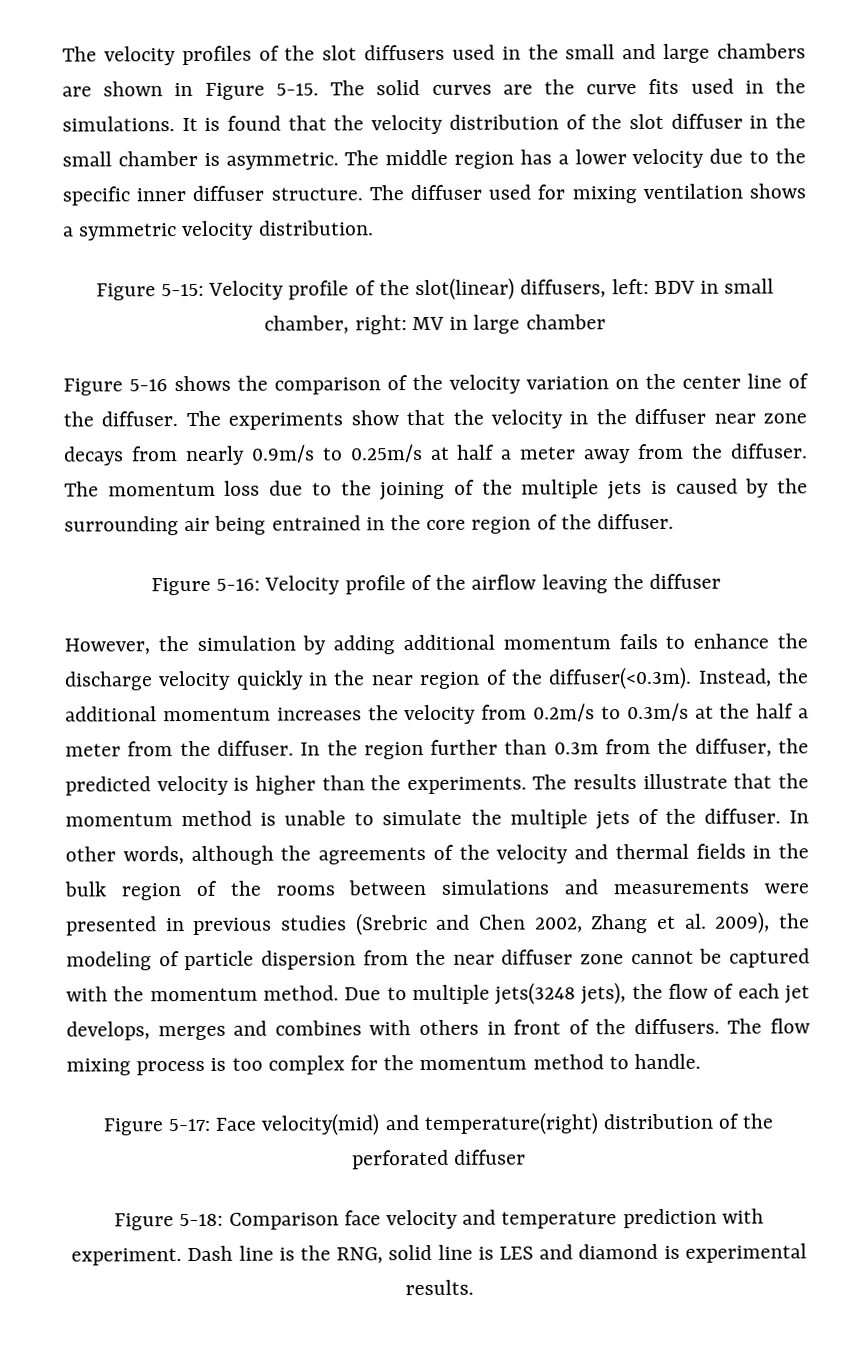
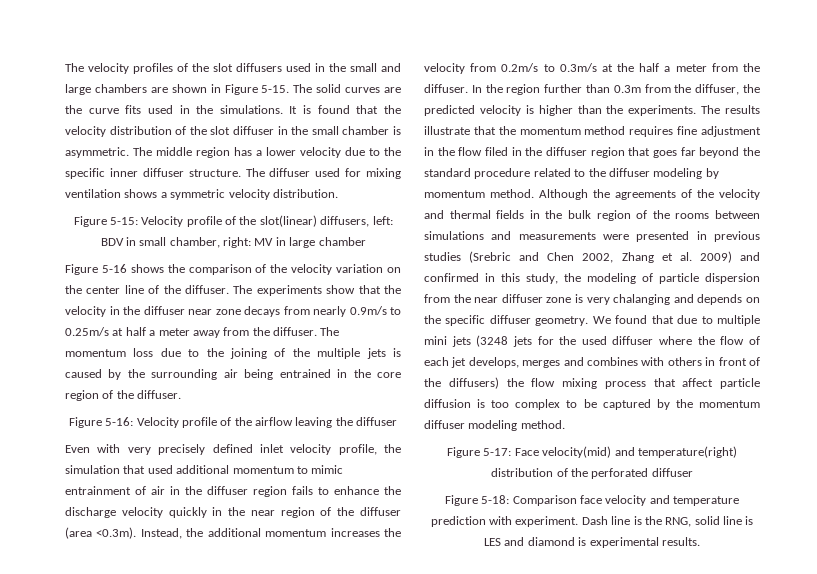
- However, the simulation by adding additional momentum fails to enhance the discharge velocity quickly in the near region of the diffuser(<0.3m). Instead, the additional momentum increases the velocity from 0.2m/s to 0.3m/s at the half a meter from the diffuser.
+ Even with very precisely defined inlet velocity profile, the simulation that used additional momentum to mimic entrainment of air in the diffuser region fails to enhance the discharge velocity quickly in the near region of the diffuser (area <0.3m). Instead, the additional momentum increases the velocity from 0.2m/s to 0.3m/s at the half a meter from the diffuser.
- The results illustrate that the momentum method is unable to simulate the multiple jets of the diffuser. In other words, although the agreements of the velocity and thermal fields in the bulk region of the rooms between simulations and measurements were presented in previous studies (Srebric and Chen 2002, Zhang et al. 2009), the modeling of particle dispersion from the near diffuser zone cannot be captured with the momentum method. Due to multiple jets(3248 jets), the flow of each jet develops, merges and combines with others in front of the diffusers. The flow mixing process is too complex for the momentum method to handle.
+ The results illustrate that the momentum method requires fine adjustment in the flow filed in the diffuser region that goes far beyond the standard procedure related to the diffuser modeling by momentum method. Although the agreements of the velocity and thermal fields in the bulk region of the rooms between simulations and measurements were presented in previous studies (Srebric and Chen 2002, Zhang et al. 2009) and confirmed in this study, the modeling of particle dispersion from the near diffuser zone is very chalanging and depends on the specific diffuser geometry. We found that due to multiple mini jets (3248 jets for the used diffuser where the flow of each jet develops, merges and combines with others in front of the diffusers) the flow mixing process that affect particle diffusion is too complex to be captured by the momentum diffuser modeling method.

